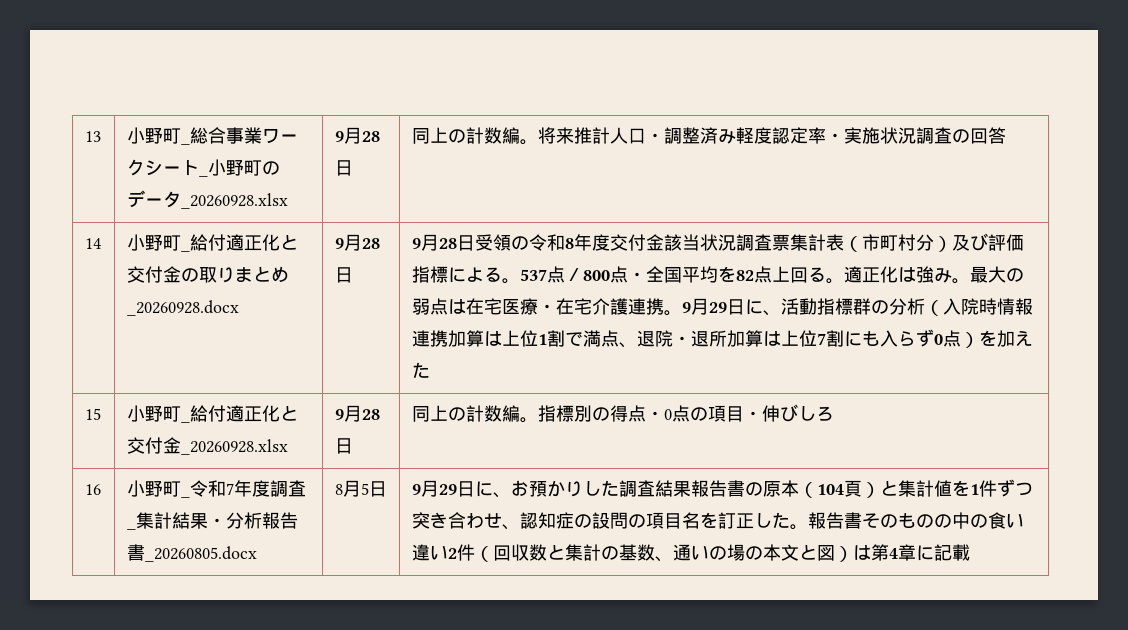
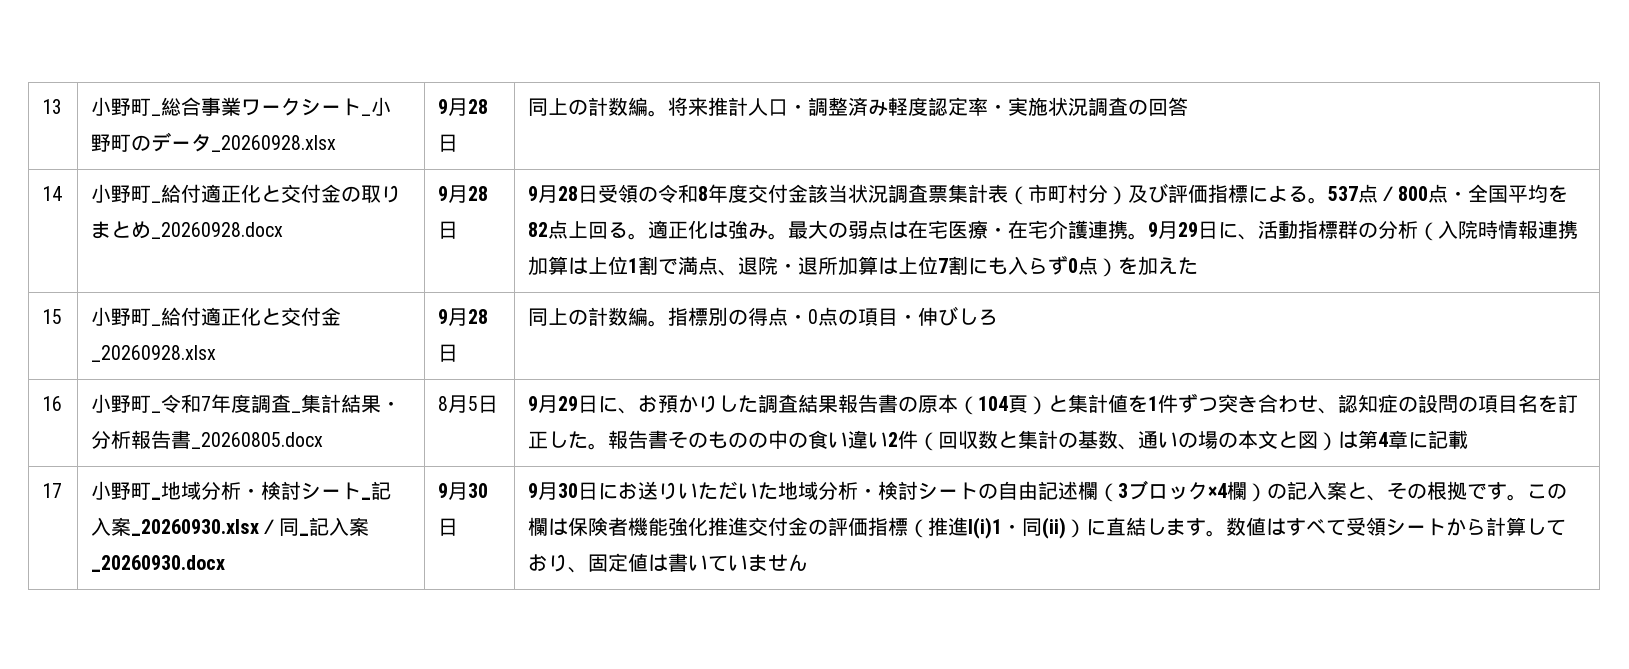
+ 17 | 小野町_地域分析・検討シート_記入案_20260930.xlsx／同_記入案_20260930.docx | 9月30日 | 9月30日にお送りいただいた地域分析・検討シートの自由記述欄（3ブロック×4欄）の記入案と、その根拠です。この欄は保険者機能強化推進交付金の評価指標（推進Ⅰ(ⅰ)1・同(ⅱ)）に直結します。数値はすべて受領シートから計算しており、固定値は書いていません

